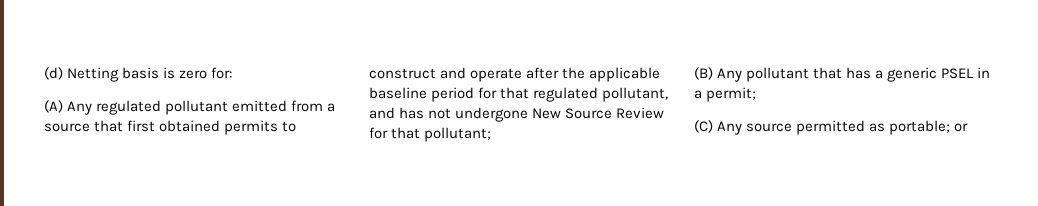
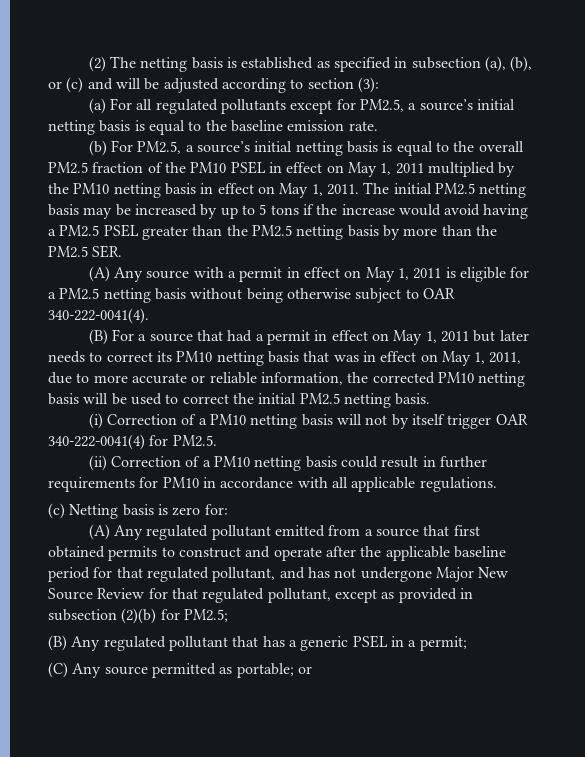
- (d) Netting basis is zero for:
+ (2) The netting basis is established as specified in subsection (a), (b), or (c) and will be adjusted according to section (3):
+ (a) For all regulated pollutants except for PM2.5, a source’s initial netting basis is equal to the baseline emission rate.
+ (b) For PM2.5, a source’s initial netting basis is equal to the overall PM2.5 fraction of the PM10 PSEL in effect on May 1, 2011 multiplied by the PM10 netting basis in effect on May 1, 2011. The initial PM2.5 netting basis may be increased by up to 5 tons if the increase would avoid having a PM2.5 PSEL greater than the PM2.5 netting basis by more than the PM2.5 SER.
+ (A) Any source with a permit in effect on May 1, 2011 is eligible for a PM2.5 netting basis without being otherwise subject to OAR 340-222-0041(4).
+ (B) For a source that had a permit in effect on May 1, 2011 but later needs to correct its PM10 netting basis that was in effect on May 1, 2011, due to more accurate or reliable information, the corrected PM10 netting basis will be used to correct the initial PM2.5 netting basis.
+ (i) Correction of a PM10 netting basis will not by itself trigger OAR 340-222-0041(4) for PM2.5.
+ (ii) Correction of a PM10 netting basis could result in further requirements for PM10 in accordance with all applicable regulations.
+ (c) Netting basis is zero for:
- (A) Any regulated pollutant emitted from a source that first obtained permits to construct and operate after the applicable baseline period for that regulated pollutant, and has not undergone New Source Review for that pollutant;
+ (A) Any regulated pollutant emitted from a source that first obtained permits to construct and operate after the applicable baseline period for that regulated pollutant, and has not undergone Major New Source Review for that regulated pollutant, except as provided in subsection (2)(b) for PM2.5;
- (B) Any pollutant that has a generic PSEL in a permit;
+ (B) Any regulated pollutant that has a generic PSEL in a permit;

